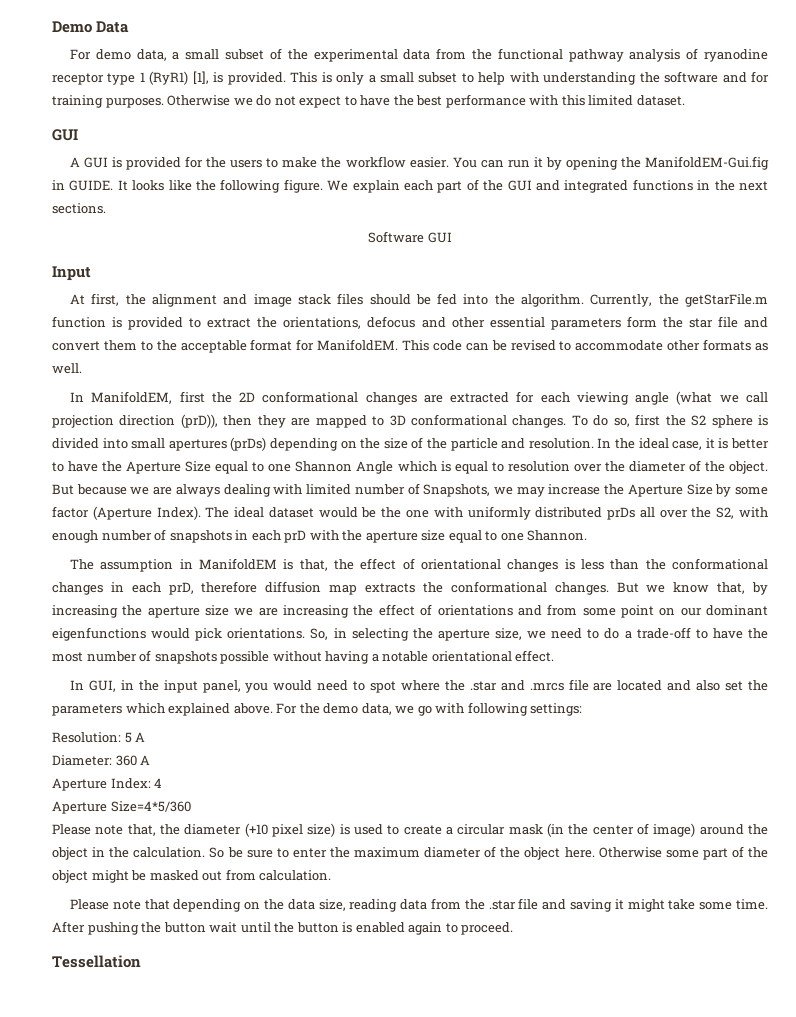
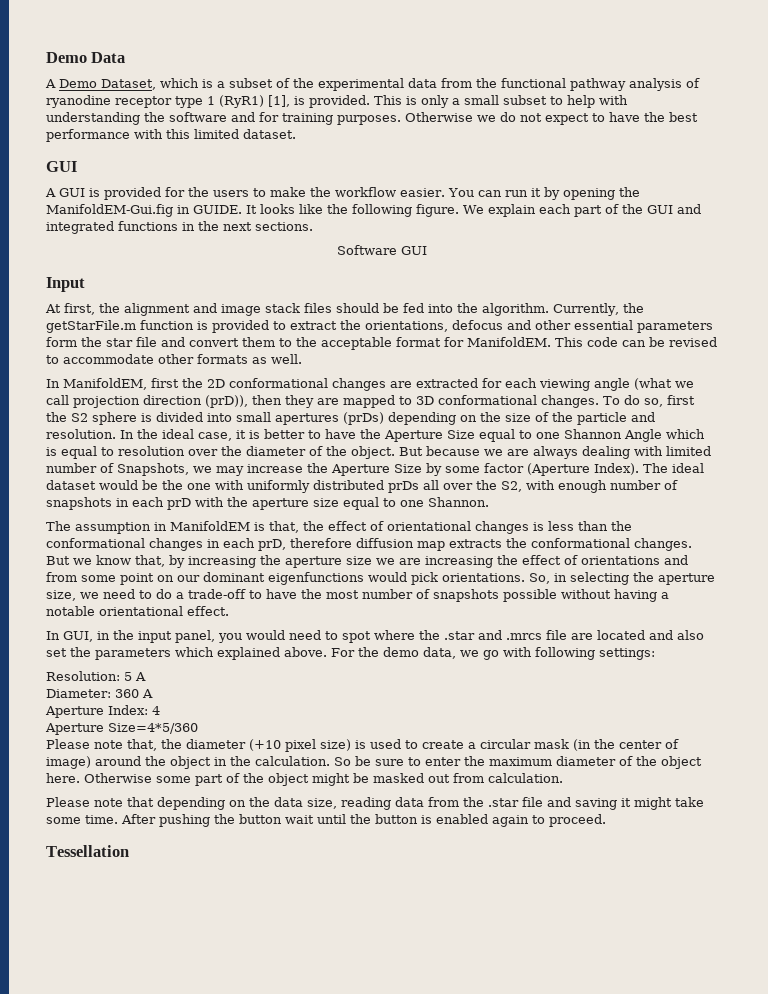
- For demo data, a small subset of the experimental data from the functional pathway analysis of ryanodine receptor type 1 (RyR1) [1], is provided.
+ A Demo Dataset, which is a subset of the experimental data from the functional pathway analysis of ryanodine receptor type 1 (RyR1) [1], is provided.

